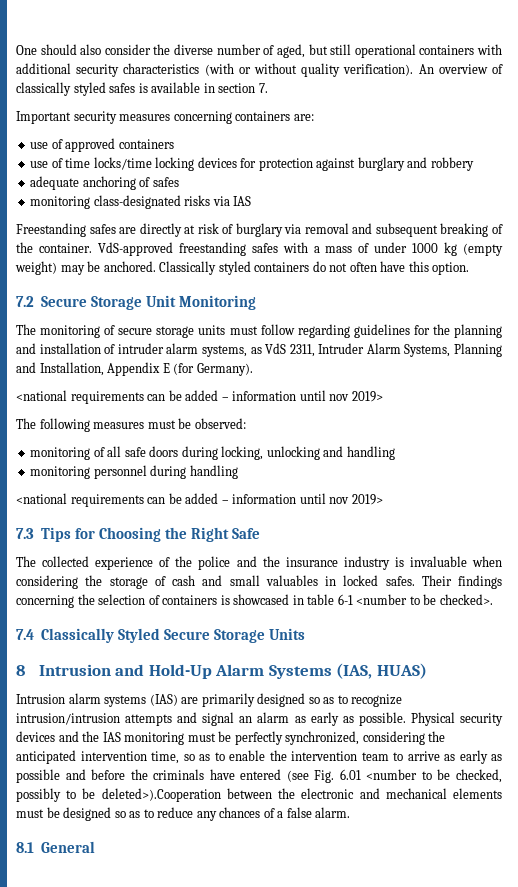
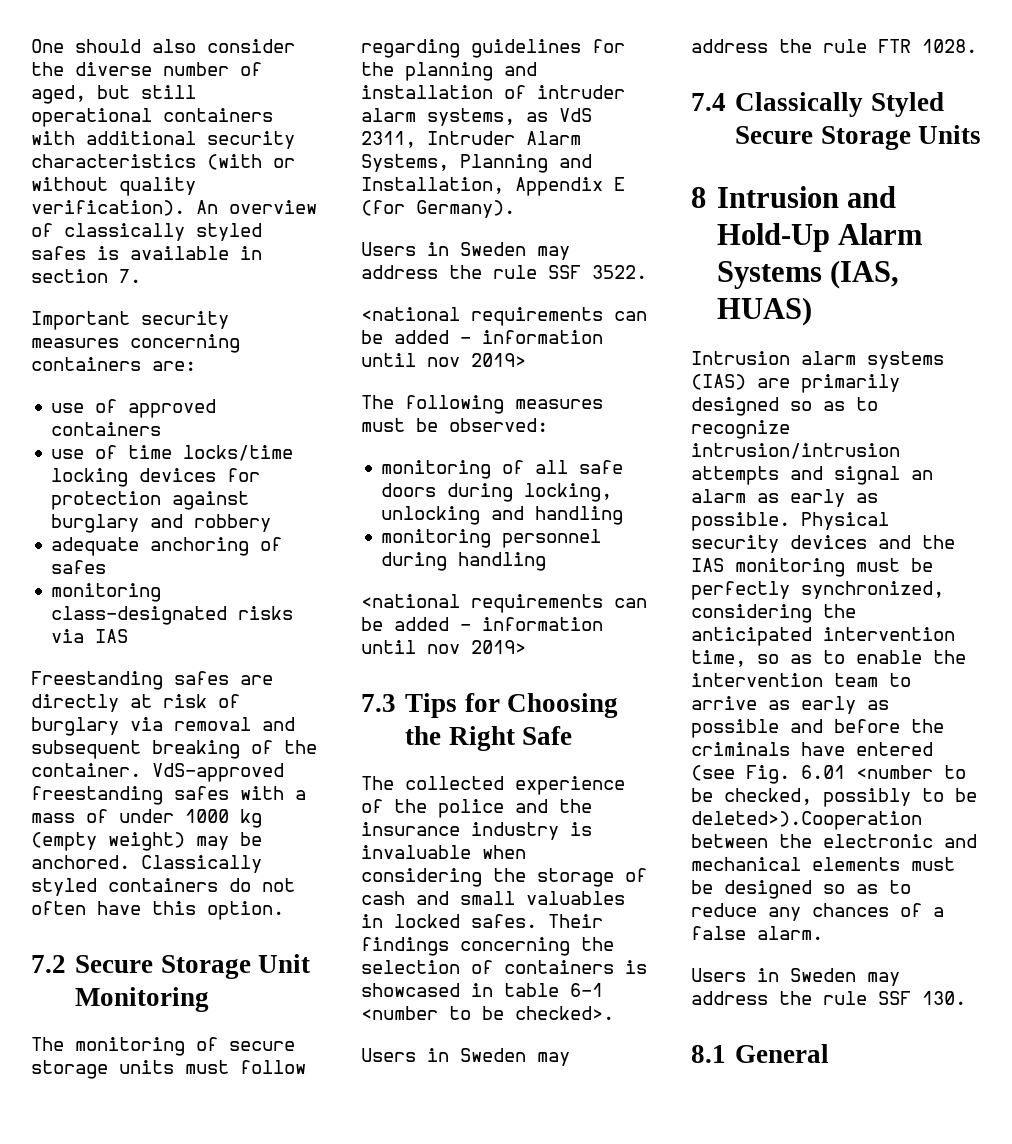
+ Users in Sweden may address the rule SSF 3522.
+ Users in Sweden may address the rule FTR 1028.
+ Users in Sweden may address the rule SSF 130.

